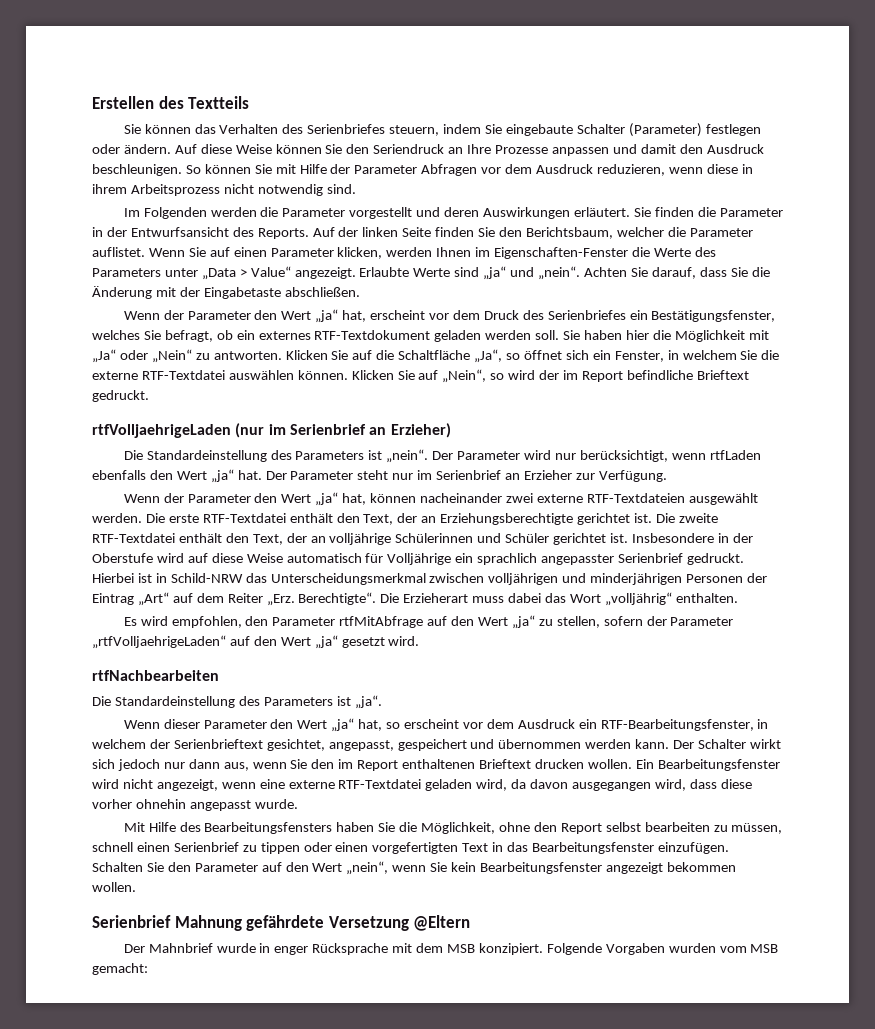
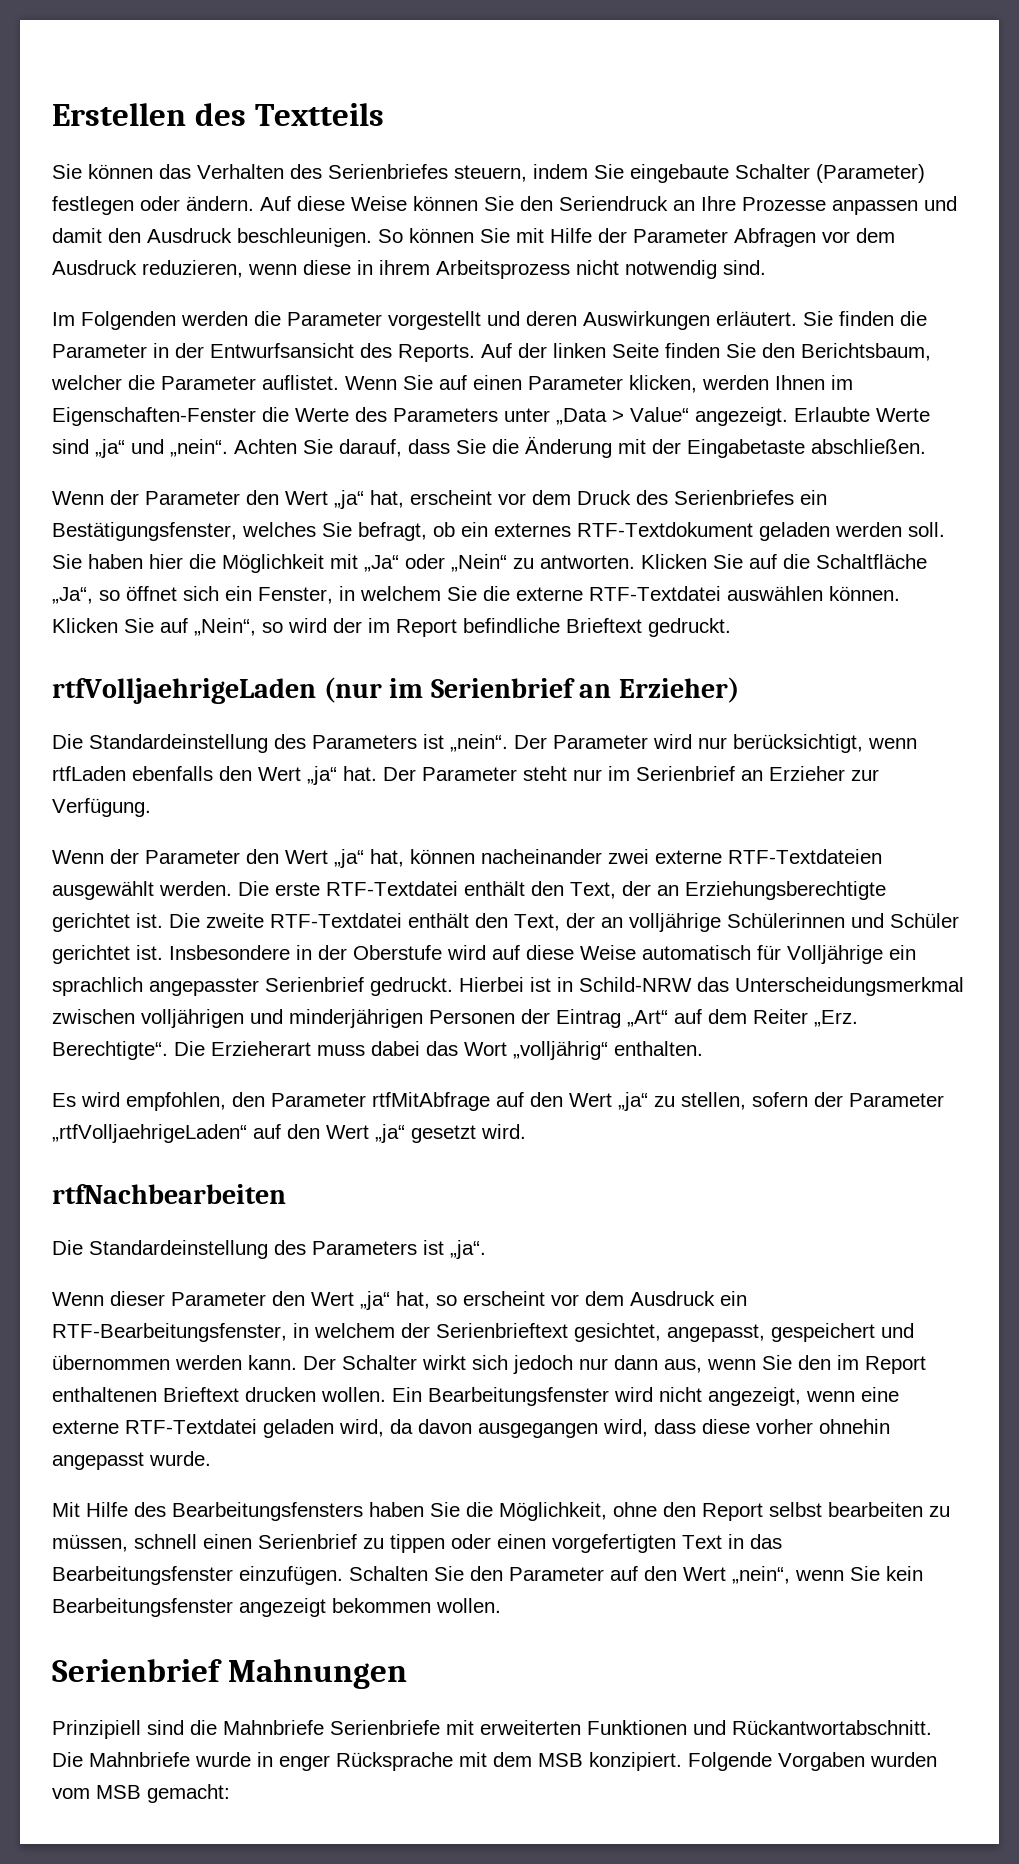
- Serienbrief Mahnung gefährdete Versetzung @Eltern
- Der Mahnbrief wurde in enger Rücksprache mit dem MSB konzipiert.
+ Serienbrief Mahnungen
+ Prinzipiell sind die Mahnbriefe Serienbriefe mit erweiterten Funktionen und Rückantwortabschnitt. Die Mahnbriefe wurde in enger Rücksprache mit dem MSB konzipiert.

